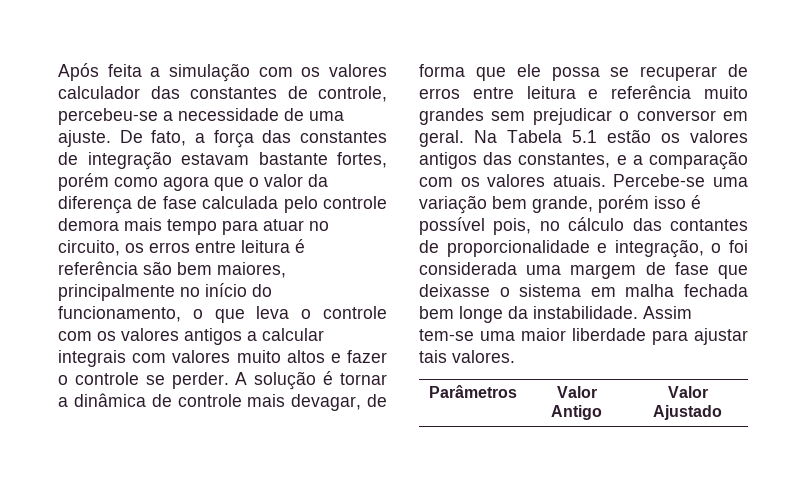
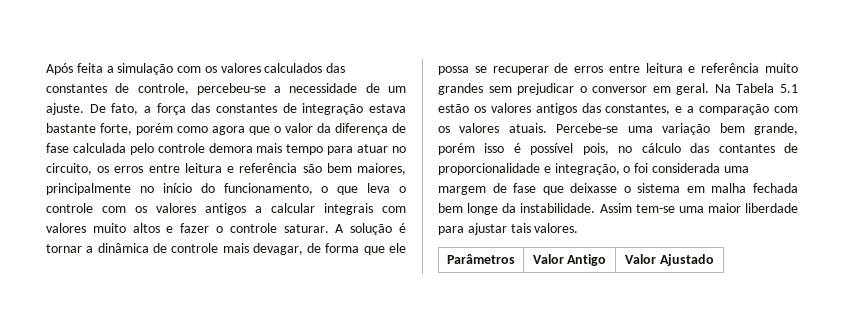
- Após feita a simulação com os valores calculador das constantes de controle, percebeu-se a necessidade de uma ajuste.
+ Após feita a simulação com os valores calculados das constantes de controle, percebeu-se a necessidade de um ajuste.
- De fato, a força das constantes de integração estavam bastante fortes, porém como agora que o valor da diferença de fase calculada pelo controle demora mais tempo para atuar no circuito, os erros entre leitura é referência são bem maiores, principalmente no início do funcionamento, o que leva o controle com os valores antigos a calcular integrais com valores muito altos e fazer o controle se perder.
+ De fato, a força das constantes de integração estava bastante forte, porém como agora que o valor da diferença de fase calculada pelo controle demora mais tempo para atuar no circuito, os erros entre leitura e referência são bem maiores, principalmente no início do funcionamento, o que leva o controle com os valores antigos a calcular integrais com valores muito altos e fazer o controle saturar.

